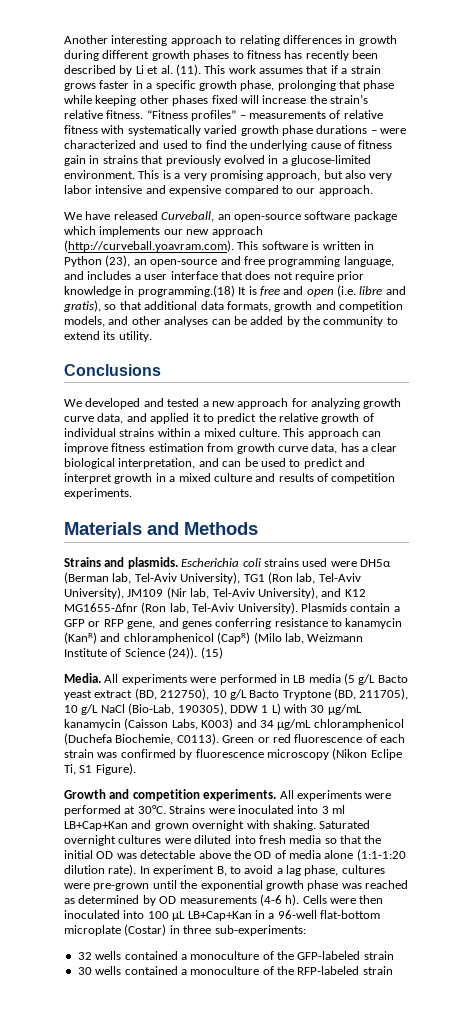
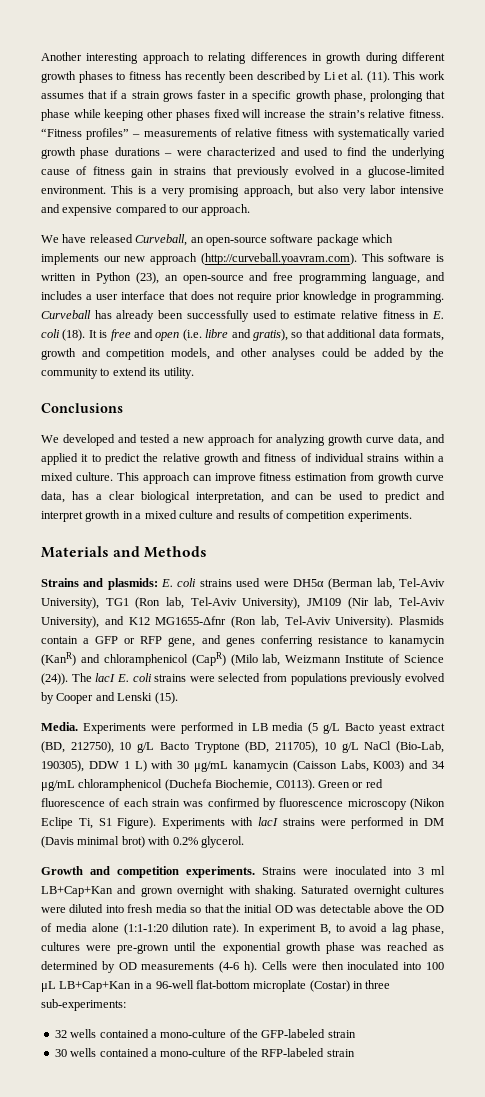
- We have released Curveball, an open-source software package which implements our new approach (http://curveball.yoavram.com). This software is written in Python (23), an open-source and free programming language, and includes a user interface that does not require prior knowledge in programming.(18) It is free and open (i.e. libre and gratis), so that additional data formats, growth and competition models, and other analyses can be added by the community to extend its utility.
+ We have released Curveball, an open-source software package which implements our new approach (http://curveball.yoavram.com). This software is written in Python (23), an open-source and free programming language, and includes a user interface that does not require prior knowledge in programming. Curveball has already been successfully used to estimate relative fitness in E. coli (18). It is free and open (i.e. libre and gratis), so that additional data formats, growth and competition models, and other analyses could be added by the community to extend its utility.
- We developed and tested a new approach for analyzing growth curve data, and applied it to predict the relative growth of individual strains within a mixed culture.
+ We developed and tested a new approach for analyzing growth curve data, and applied it to predict the relative growth and fitness of individual strains within a mixed culture.
- Strains and plasmids. Escherichia coli strains used were DH5α (Berman lab, Tel-Aviv University), TG1 (Ron lab, Tel-Aviv University), JM109 (Nir lab, Tel-Aviv University), and K12 MG1655-Δfnr (Ron lab, Tel-Aviv University).
+ Strains and plasmids: E. coli strains used were DH5α (Berman lab, Tel-Aviv University), TG1 (Ron lab, Tel-Aviv University), JM109 (Nir lab, Tel-Aviv University), and K12 MG1655-Δfnr (Ron lab, Tel-Aviv University).
- (15)
+ The lacI E. coli strains were selected from populations previously evolved by Cooper and Lenski (15).
- All experiments were performed in LB media (5 g/L Bacto yeast extract (BD, 212750), 10 g/L Bacto Tryptone (BD, 211705), 10 g/L NaCl (Bio-Lab, 190305), DDW 1 L) with 30 μg/mL kanamycin (Caisson Labs, K003) and 34 μg/mL chloramphenicol (Duchefa Biochemie, C0113).
+ Experiments were performed in LB media (5 g/L Bacto yeast extract (BD, 212750), 10 g/L Bacto Tryptone (BD, 211705), 10 g/L NaCl (Bio-Lab, 190305), DDW 1 L) with 30 μg/mL kanamycin (Caisson Labs, K003) and 34 μg/mL chloramphenicol (Duchefa Biochemie, C0113).
- Green or red fluorescence of each strain was confirmed by fluorescence microscopy (Nikon Eclipe Ti, S1 Figure).
- Growth and competition experiments. All experiments were performed at 30°C.
+ Green or red fluorescence of each strain was confirmed by fluorescence microscopy (Nikon Eclipe Ti, S1 Figure). Experiments with lacI strains were performed in DM (Davis minimal brot) with 0.2% glycerol.
+ Growth and competition experiments.
- 32 wells contained a monoculture of the GFP-labeled strain
+ 32 wells contained a mono-culture of the GFP-labeled strain
- 30 wells contained a monoculture of the RFP-labeled strain
+ 30 wells contained a mono-culture of the RFP-labeled strain

